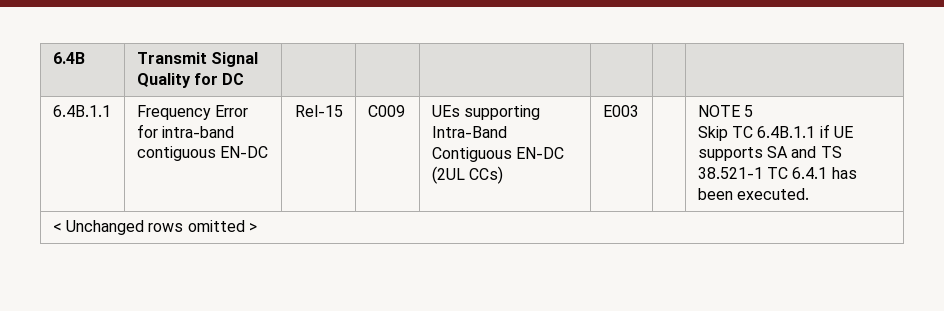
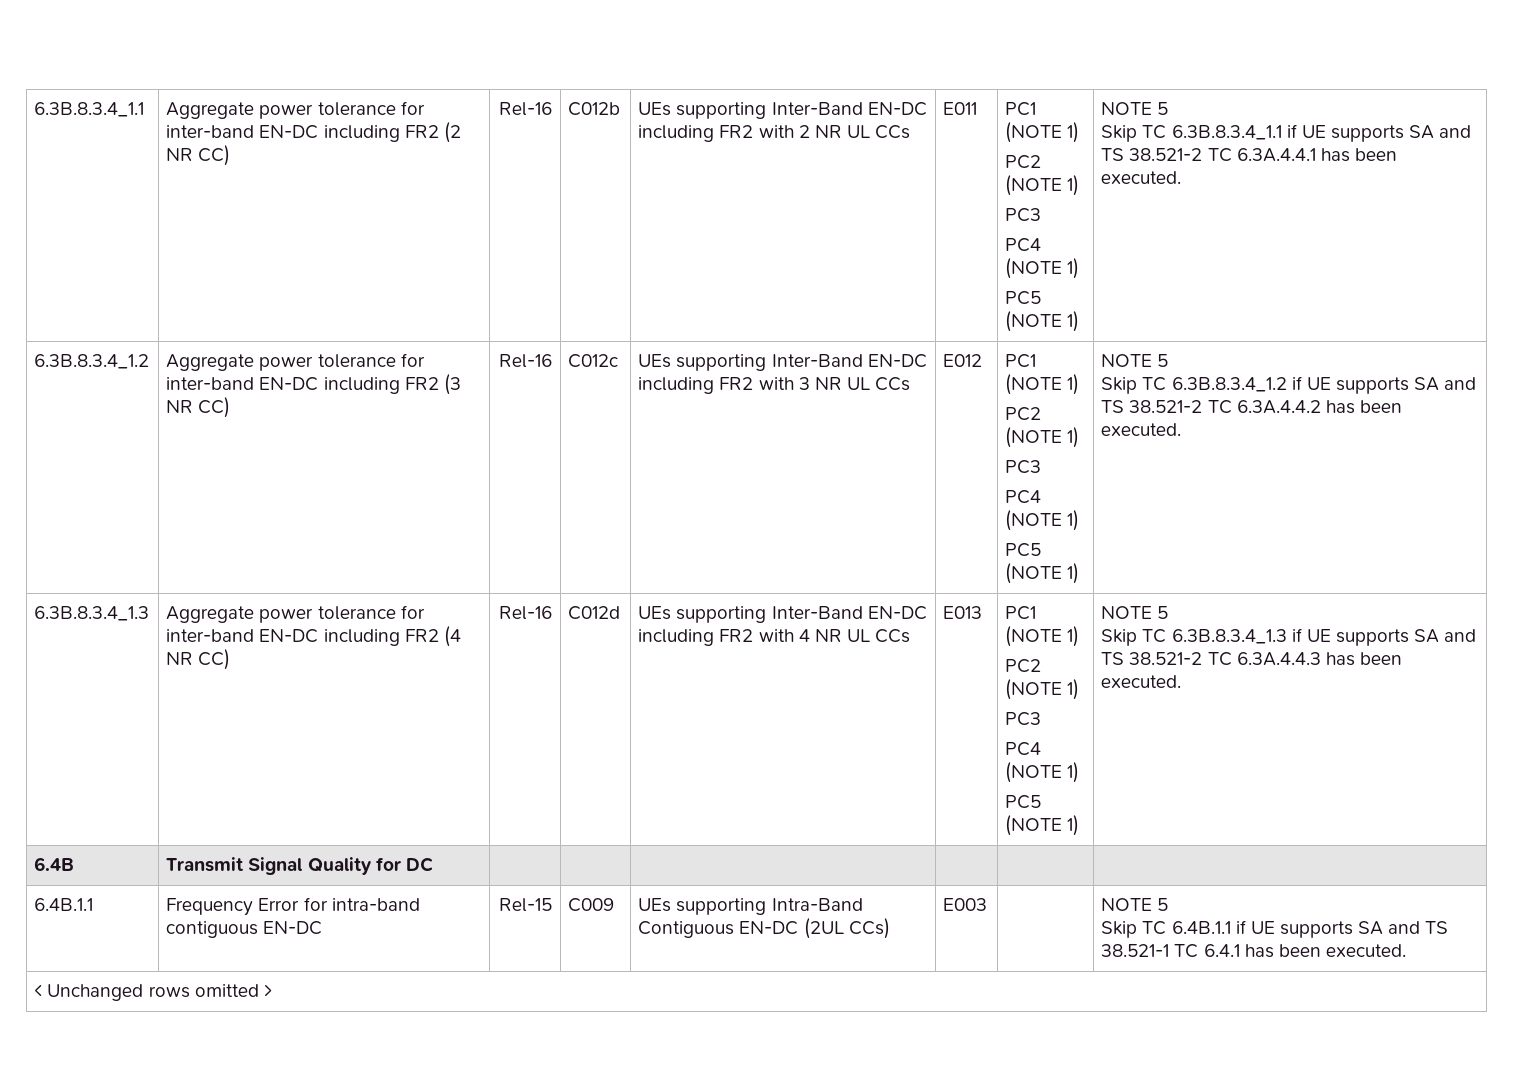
+ 6.3B.8.3.4_1.1 | Aggregate power tolerance for inter-band EN-DC including FR2 (2 NR CC) | Rel-16 | C012b | UEs supporting Inter-Band EN-DC including FR2 with 2 NR UL CCs | E011 | PC1 (NOTE 1)
+ PC2 (NOTE 1)
+ PC3
+ PC4 (NOTE 1)
+ PC5 (NOTE 1) | NOTE 5
+ Skip TC 6.3B.8.3.4_1.1 if UE supports SA and TS 38.521-2 TC 6.3A.4.4.1 has been executed.
+ 6.3B.8.3.4_1.2 | Aggregate power tolerance for inter-band EN-DC including FR2 (3 NR CC) | Rel-16 | C012c | UEs supporting Inter-Band EN-DC including FR2 with 3 NR UL CCs | E012 | PC1 (NOTE 1)
+ PC2 (NOTE 1)
+ PC3
+ PC4 (NOTE 1)
+ PC5 (NOTE 1) | NOTE 5
+ Skip TC 6.3B.8.3.4_1.2 if UE supports SA and TS 38.521-2 TC 6.3A.4.4.2 has been executed.
+ 6.3B.8.3.4_1.3 | Aggregate power tolerance for inter-band EN-DC including FR2 (4 NR CC) | Rel-16 | C012d | UEs supporting Inter-Band EN-DC including FR2 with 4 NR UL CCs | E013 | PC1 (NOTE 1)
+ PC2 (NOTE 1)
+ PC3
+ PC4 (NOTE 1)
+ PC5 (NOTE 1) | NOTE 5
+ Skip TC 6.3B.8.3.4_1.3 if UE supports SA and TS 38.521-2 TC 6.3A.4.4.3 has been executed.

